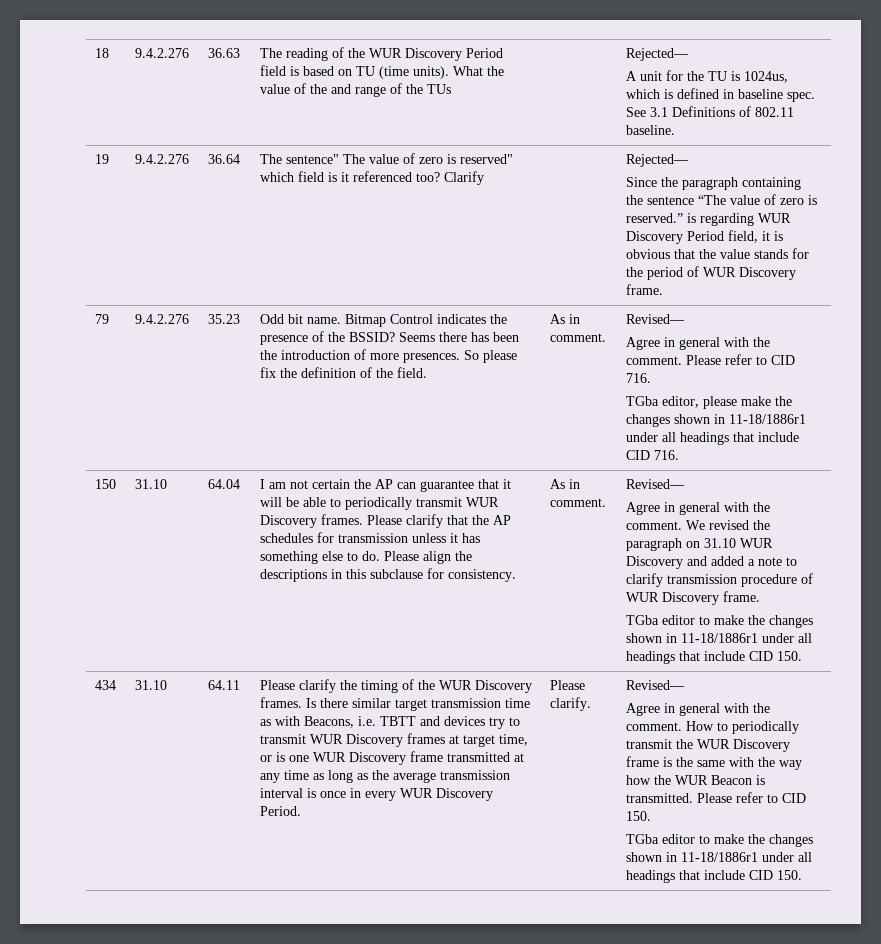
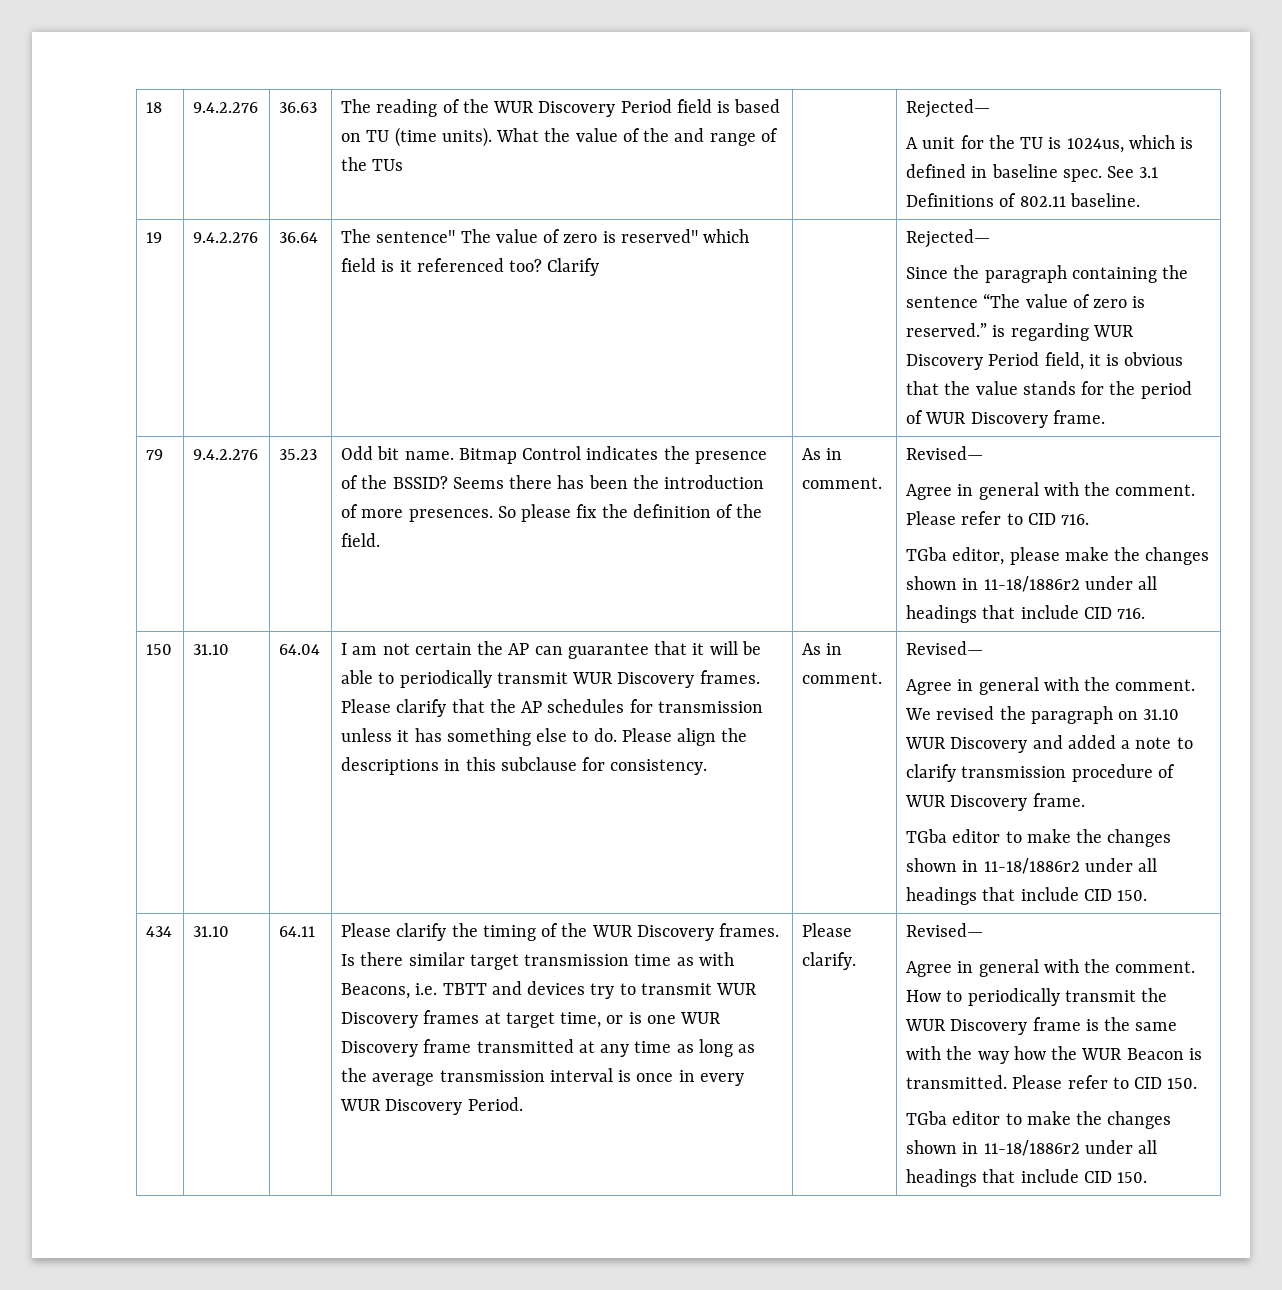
- TGba editor, please make the changes shown in 11-18/1886r1 under all headings that include CID 716.
+ TGba editor, please make the changes shown in 11-18/1886r2 under all headings that include CID 716.
  We revised the paragraph on 31.10 WUR Discovery and added a note to clarify transmission procedure of WUR Discovery frame.
- TGba editor to make the changes shown in 11-18/1886r1 under all headings that include CID 150.
+ TGba editor to make the changes shown in 11-18/1886r2 under all headings that include CID 150.
  Please refer to CID 150.
- TGba editor to make the changes shown in 11-18/1886r1 under all headings that include CID 150.
+ TGba editor to make the changes shown in 11-18/1886r2 under all headings that include CID 150.

